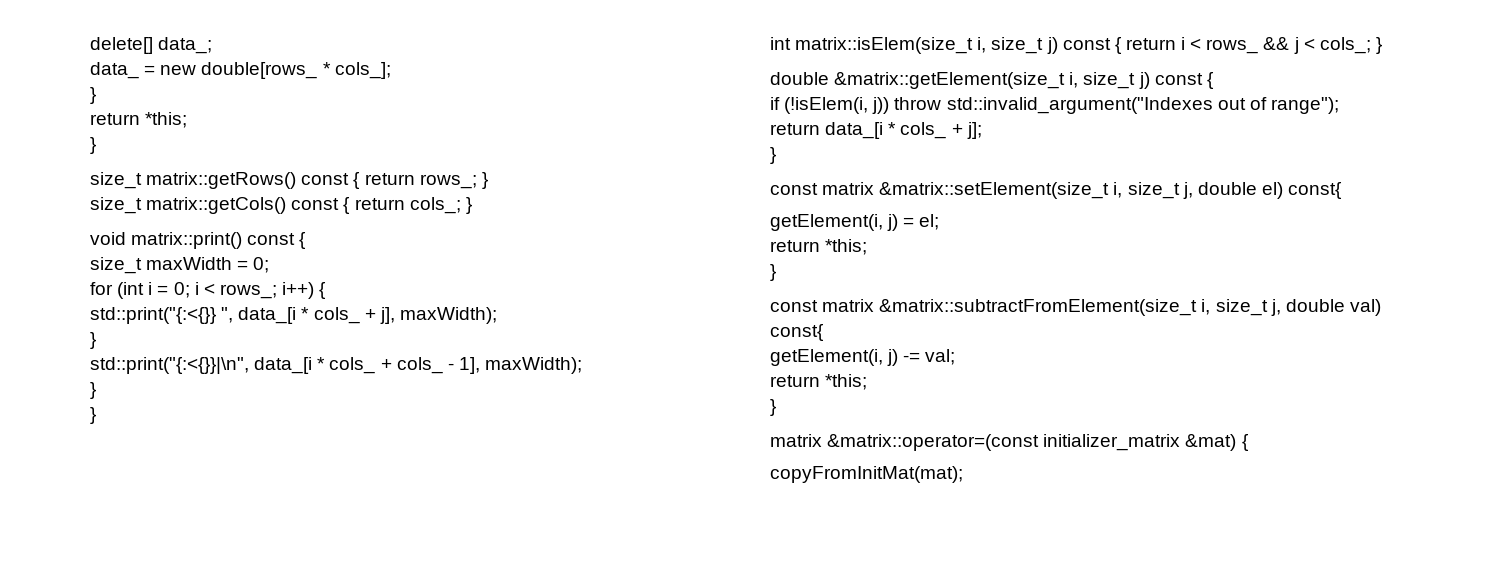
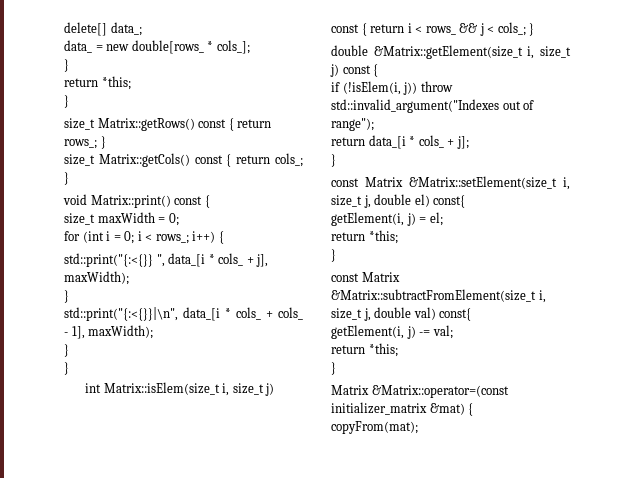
- size_t matrix::getRows() const { return rows_; }
+ size_t Matrix::getRows() const { return rows_; }
- size_t matrix::getCols() const { return cols_; }
+ size_t Matrix::getCols() const { return cols_; }
- void matrix::print() const {
+ void Matrix::print() const {
- int matrix::isElem(size_t i, size_t j) const { return i < rows_ && j < cols_; }
+ int Matrix::isElem(size_t i, size_t j) const { return i < rows_ && j < cols_; }
- double &matrix::getElement(size_t i, size_t j) const {
+ double &Matrix::getElement(size_t i, size_t j) const {
- const matrix &matrix::setElement(size_t i, size_t j, double el) const{
+ const Matrix &Matrix::setElement(size_t i, size_t j, double el) const{
- const matrix &matrix::subtractFromElement(size_t i, size_t j, double val) const{
+ const Matrix &Matrix::subtractFromElement(size_t i, size_t j, double val) const{
- matrix &matrix::operator=(const initializer_matrix &mat) {
+ Matrix &Matrix::operator=(const initializer_matrix &mat) {
- copyFromInitMat(mat);
+ copyFrom(mat);

